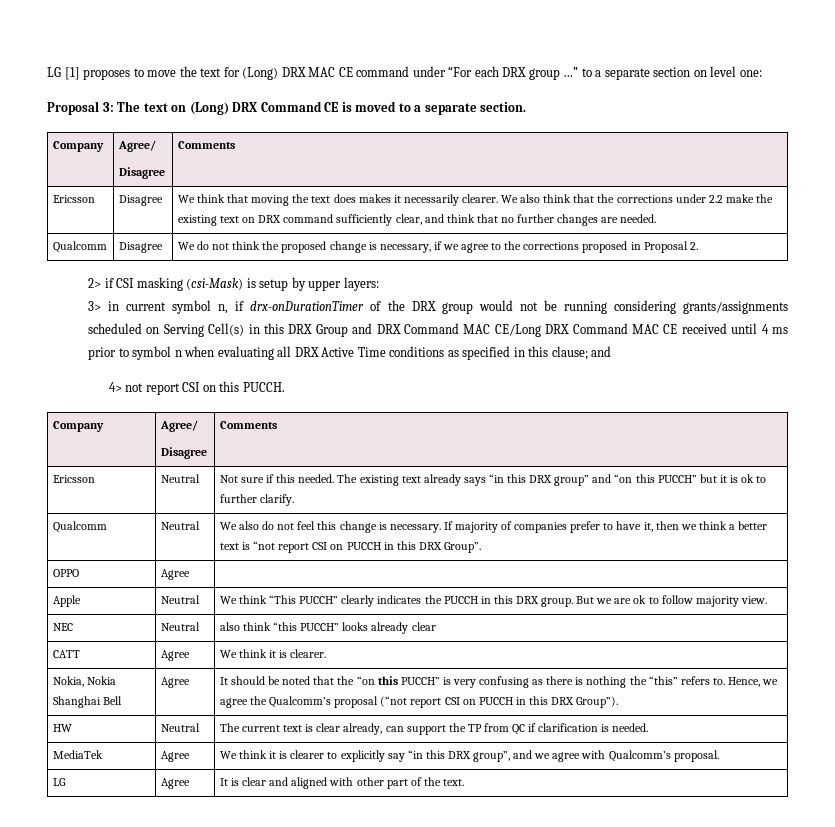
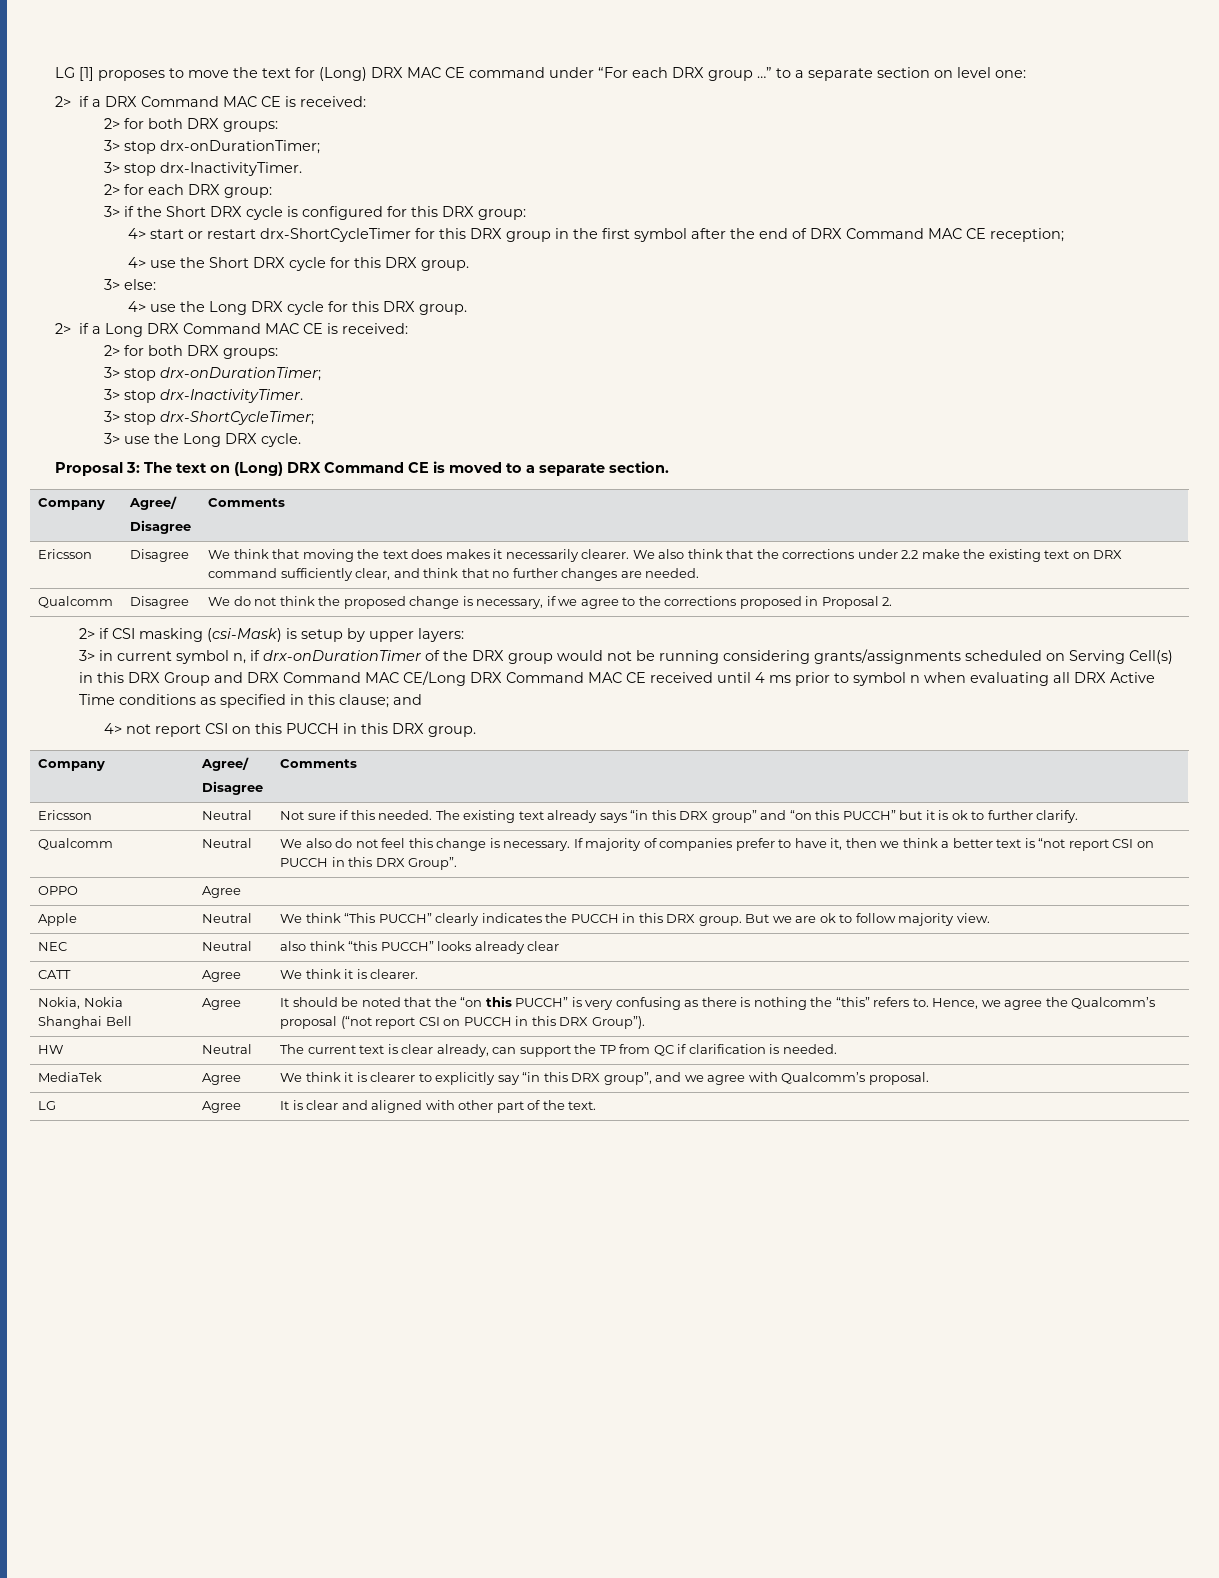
+ 2> if a DRX Command MAC CE is received:
+ 2> for both DRX groups:
+ 3> stop drx-onDurationTimer;
+ 3> stop drx-InactivityTimer.
+ 2> for each DRX group:
+ 3> if the Short DRX cycle is configured for this DRX group:
+ 4> start or restart drx-ShortCycleTimer for this DRX group in the first symbol after the end of DRX Command MAC CE reception;
+ 4> use the Short DRX cycle for this DRX group.
+ 3> else:
+ 4> use the Long DRX cycle for this DRX group.
+ 2> if a Long DRX Command MAC CE is received:
+ 2> for both DRX groups:
+ 3> stop drx-onDurationTimer;
+ 3> stop drx-InactivityTimer.
+ 3> stop drx-ShortCycleTimer;
+ 3> use the Long DRX cycle.
- 4> not report CSI on this PUCCH.
+ 4> not report CSI on this PUCCH in this DRX group.

